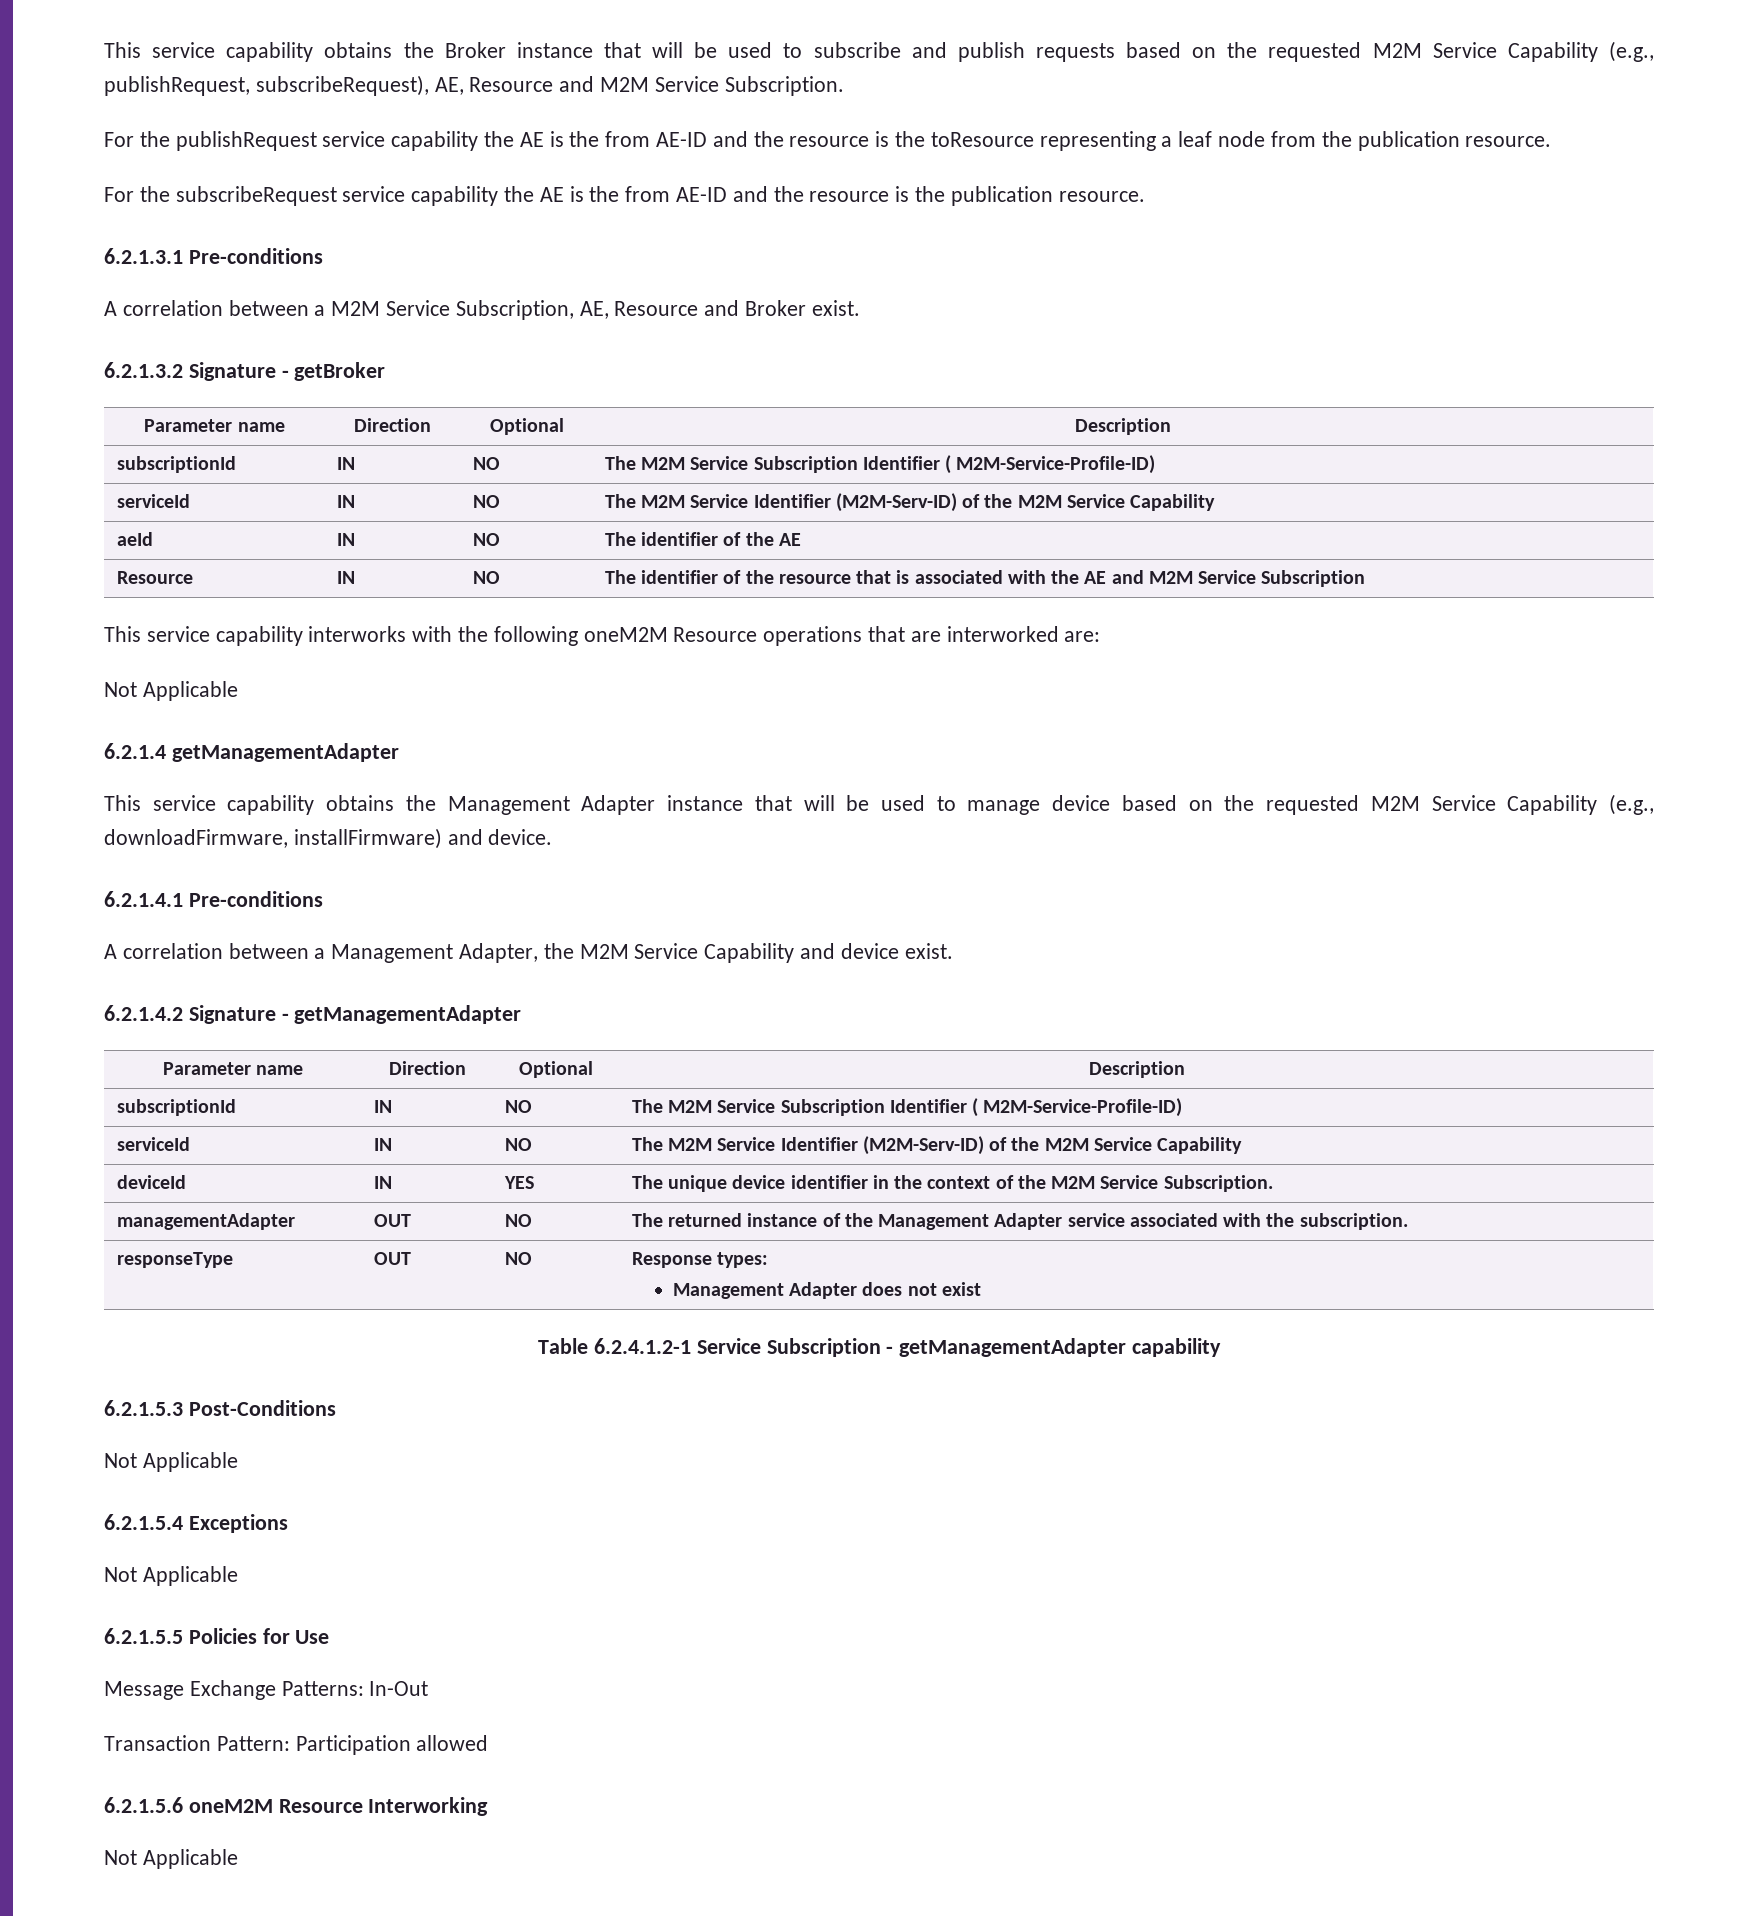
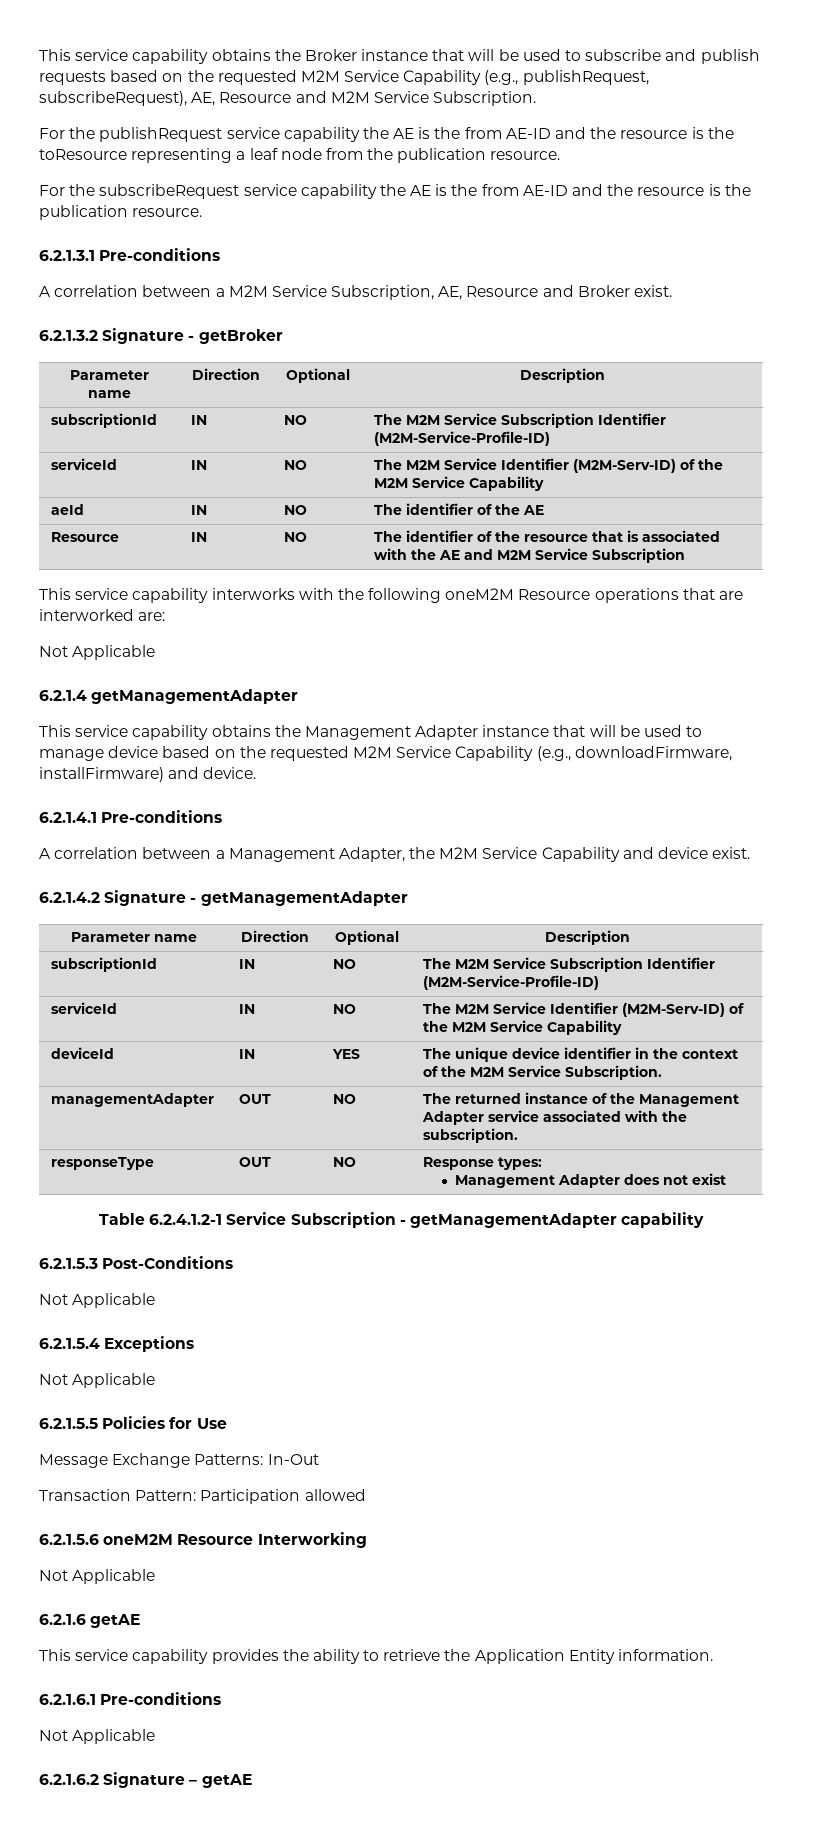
  6.2.1.3.2 Signature - getBroker
  Parameter name | Direction | Optional | Description
- subscriptionId | IN | NO | The M2M Service Subscription Identifier ( M2M-Service-Profile-ID)
+ subscriptionId | IN | NO | The M2M Service Subscription Identifier (M2M-Service-Profile-ID)
  6.2.1.4.2 Signature - getManagementAdapter
  Parameter name | Direction | Optional | Description
- subscriptionId | IN | NO | The M2M Service Subscription Identifier ( M2M-Service-Profile-ID)
+ subscriptionId | IN | NO | The M2M Service Subscription Identifier (M2M-Service-Profile-ID)
+ 6.2.1.6 getAE
+ This service capability provides the ability to retrieve the Application Entity information.
+ 6.2.1.6.1 Pre-conditions
+ Not Applicable
+ 6.2.1.6.2 Signature – getAE

